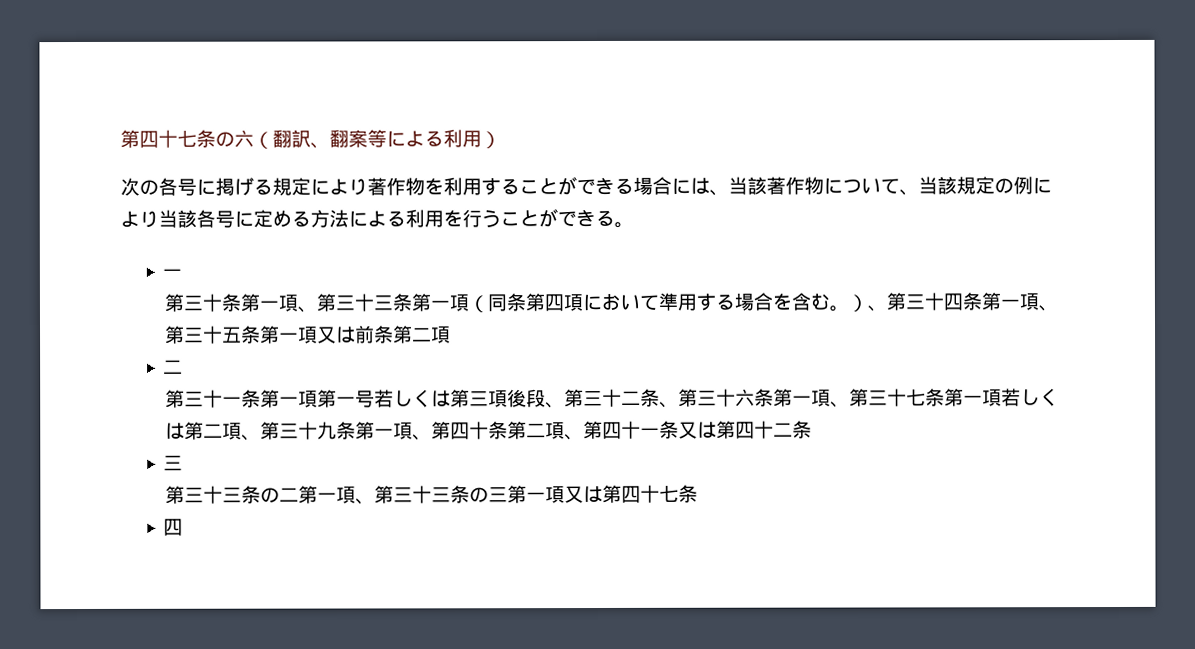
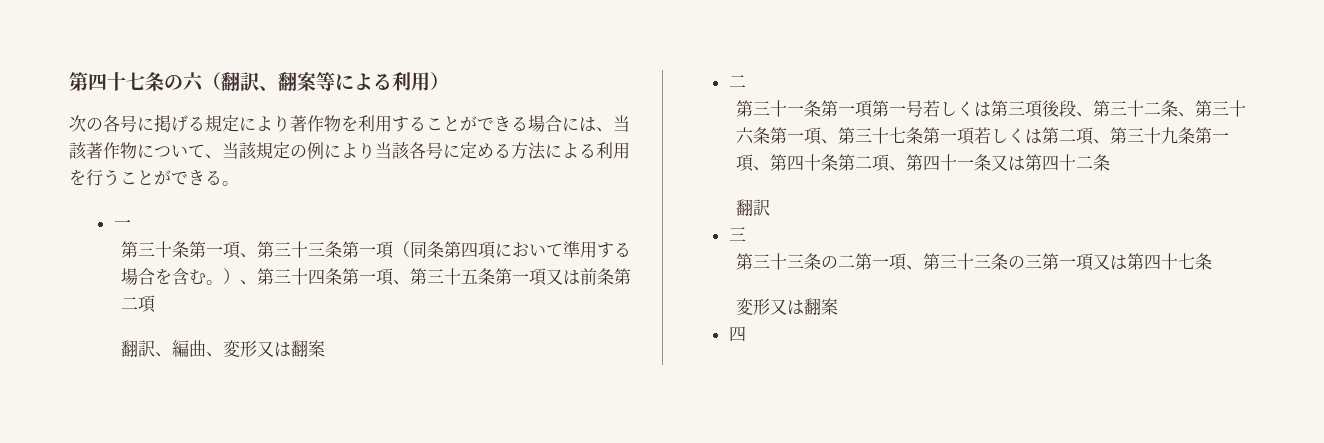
+ 翻訳、編曲、変形又は翻案
  第三十一条第一項第一号若しくは第三項後段、第三十二条、第三十六条第一項、第三十七条第一項若しくは第二項、第三十九条第一項、第四十条第二項、第四十一条又は第四十二条
+ 翻訳
  第三十三条の二第一項、第三十三条の三第一項又は第四十七条
+ 変形又は翻案

